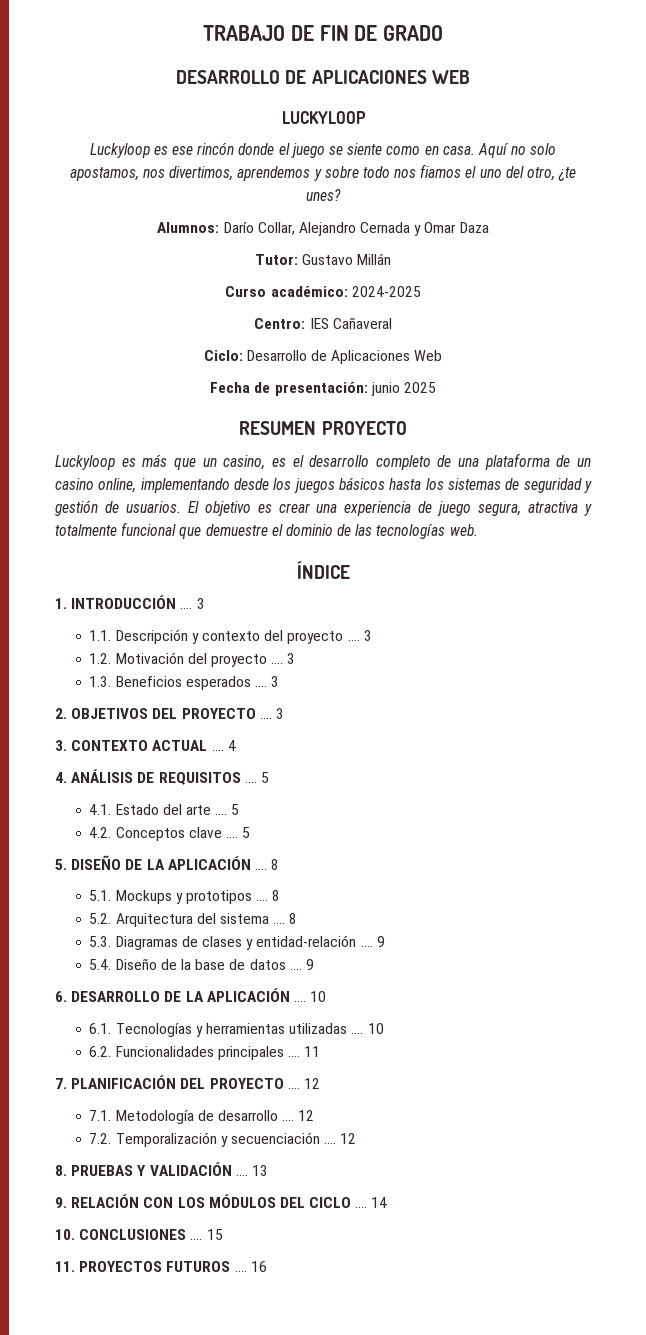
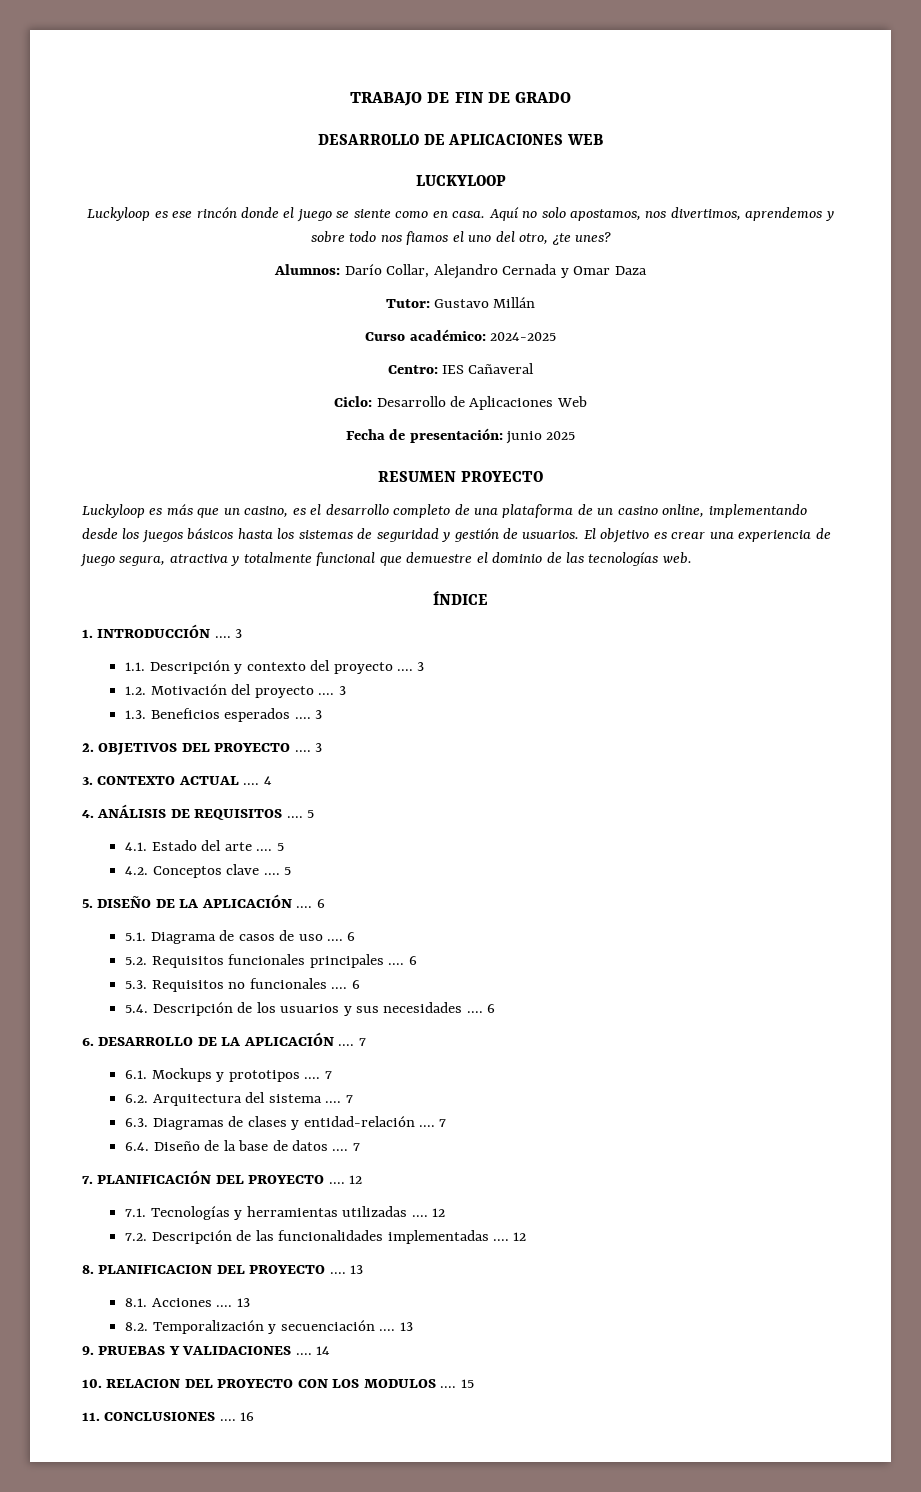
- 5. DISEÑO DE LA APLICACIÓN .... 8
+ 5. DISEÑO DE LA APLICACIÓN .... 6
- 5.1. Mockups y prototipos .... 8
- 5.2. Arquitectura del sistema .... 8
- 5.3. Diagramas de clases y entidad-relación .... 9
- 5.4. Diseño de la base de datos .... 9
- 6. DESARROLLO DE LA APLICACIÓN .... 10
- 6.1. Tecnologías y herramientas utilizadas .... 10
- 6.2. Funcionalidades principales .... 11
+ 5.1. Diagrama de casos de uso .... 6
+ 5.2. Requisitos funcionales principales .... 6
+ 5.3. Requisitos no funcionales .... 6
+ 5.4. Descripción de los usuarios y sus necesidades .... 6
+ 6. DESARROLLO DE LA APLICACIÓN .... 7
+ 6.1. Mockups y prototipos .... 7
+ 6.2. Arquitectura del sistema .... 7
+ 6.3. Diagramas de clases y entidad-relación .... 7
+ 6.4. Diseño de la base de datos .... 7
- 7.1. Metodología de desarrollo ....
+ 7.1. Tecnologías y herramientas utilizadas ....
- 7.2. Temporalización y secuenciación .... 12
- 8. PRUEBAS Y VALIDACIÓN .... 13
- 9. RELACIÓN CON LOS MÓDULOS DEL CICLO .... 14
- 10. CONCLUSIONES ....
+ 7.2. Descripción de las funcionalidades implementadas .... 12
+ 8. PLANIFICACION DEL PROYECTO .... 13
+ 8.1. Acciones .... 13
+ 8.2. Temporalización y secuenciación .... 13
+ 9. PRUEBAS Y VALIDACIONES .... 14
+ 10. RELACION DEL PROYECTO CON LOS MODULOS ....
- 11. PROYECTOS FUTUROS ....
+ 11. CONCLUSIONES ....

